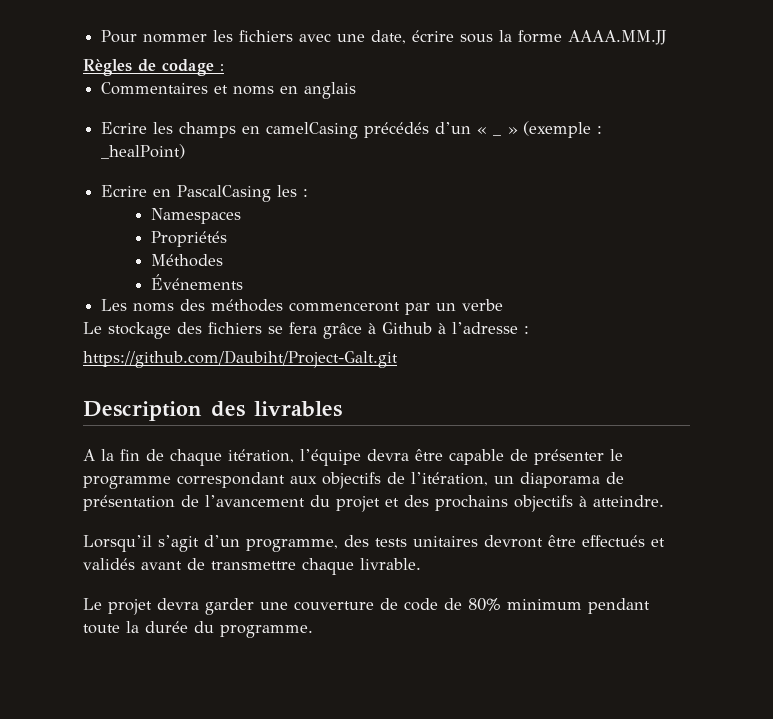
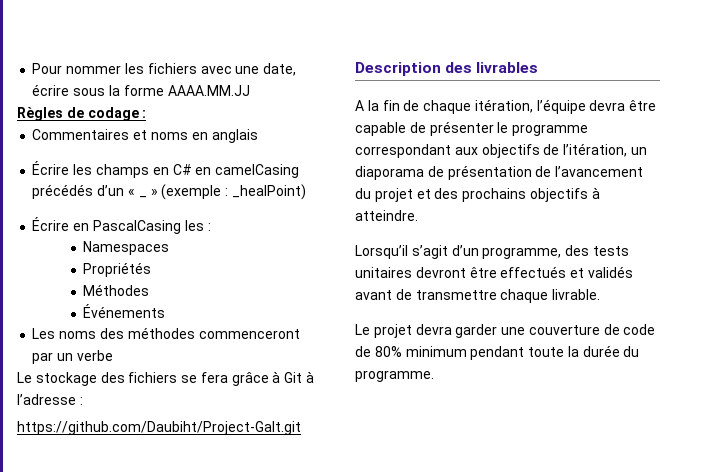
- Ecrire les champs en camelCasing précédés d’un « _ » (exemple : _healPoint)
+ Écrire les champs en C# en camelCasing précédés d’un « _ » (exemple : _healPoint)
- Ecrire en PascalCasing les :
+ Écrire en PascalCasing les :
- Le stockage des fichiers se fera grâce à Github à l’adresse :
+ Le stockage des fichiers se fera grâce à Git à l’adresse :

